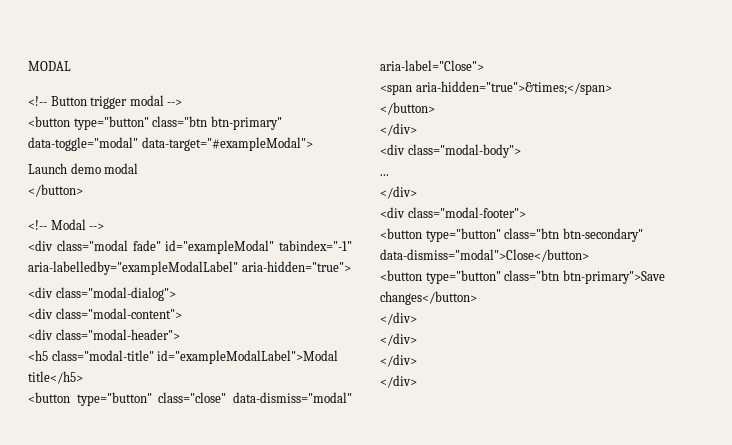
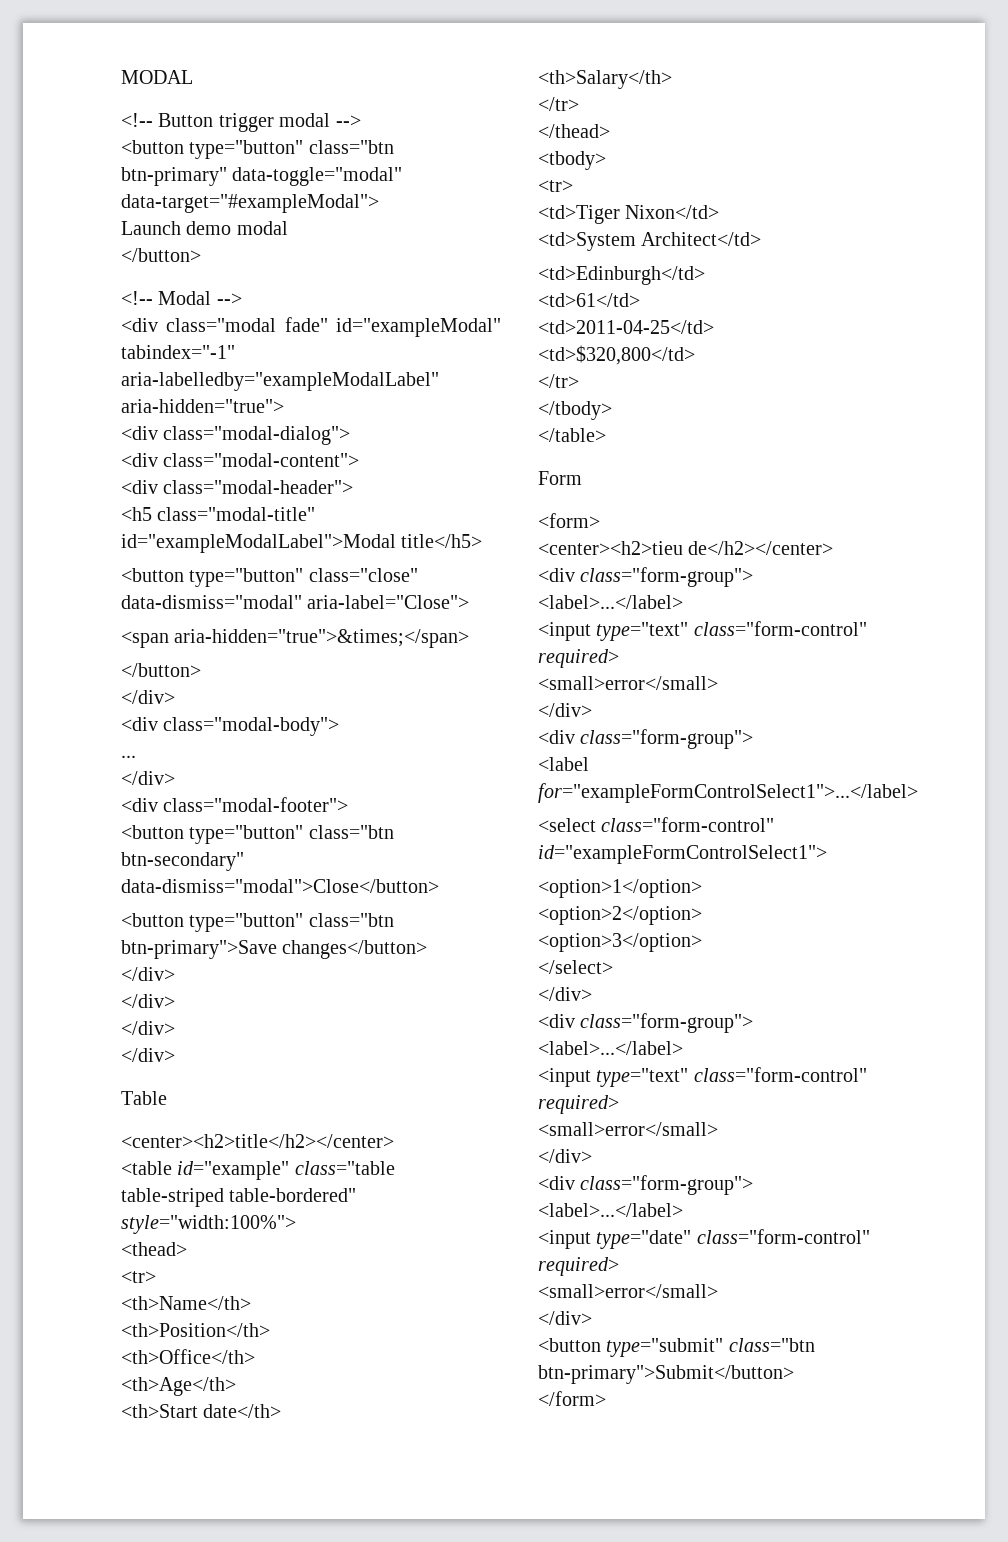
+ Table
+ <center><h2>title</h2></center>
+ <table id="example" class="table table-striped table-bordered" style="width:100%">
+ <thead>
+ <tr>
+ <th>Name</th>
+ <th>Position</th>
+ <th>Office</th>
+ <th>Age</th>
+ <th>Start date</th>
+ <th>Salary</th>
+ </tr>
+ </thead>
+ <tbody>
+ <tr>
+ <td>Tiger Nixon</td>
+ <td>System Architect</td>
+ <td>Edinburgh</td>
+ <td>61</td>
+ <td>2011-04-25</td>
+ <td>$320,800</td>
+ </tr>
+ </tbody>
+ </table>
+ Form
+ <form>
+ <center><h2>tieu de</h2></center>
+ <div class="form-group">
+ <label>...</label>
+ <input type="text" class="form-control" required>
+ <small>error</small>
+ </div>
+ <div class="form-group">
+ <label for="exampleFormControlSelect1">...</label>
+ <select class="form-control" id="exampleFormControlSelect1">
+ <option>1</option>
+ <option>2</option>
+ <option>3</option>
+ </select>
+ </div>
+ <div class="form-group">
+ <label>...</label>
+ <input type="text" class="form-control" required>
+ <small>error</small>
+ </div>
+ <div class="form-group">
+ <label>...</label>
+ <input type="date" class="form-control" required>
+ <small>error</small>
+ </div>
+ <button type="submit" class="btn btn-primary">Submit</button>
+ </form>

